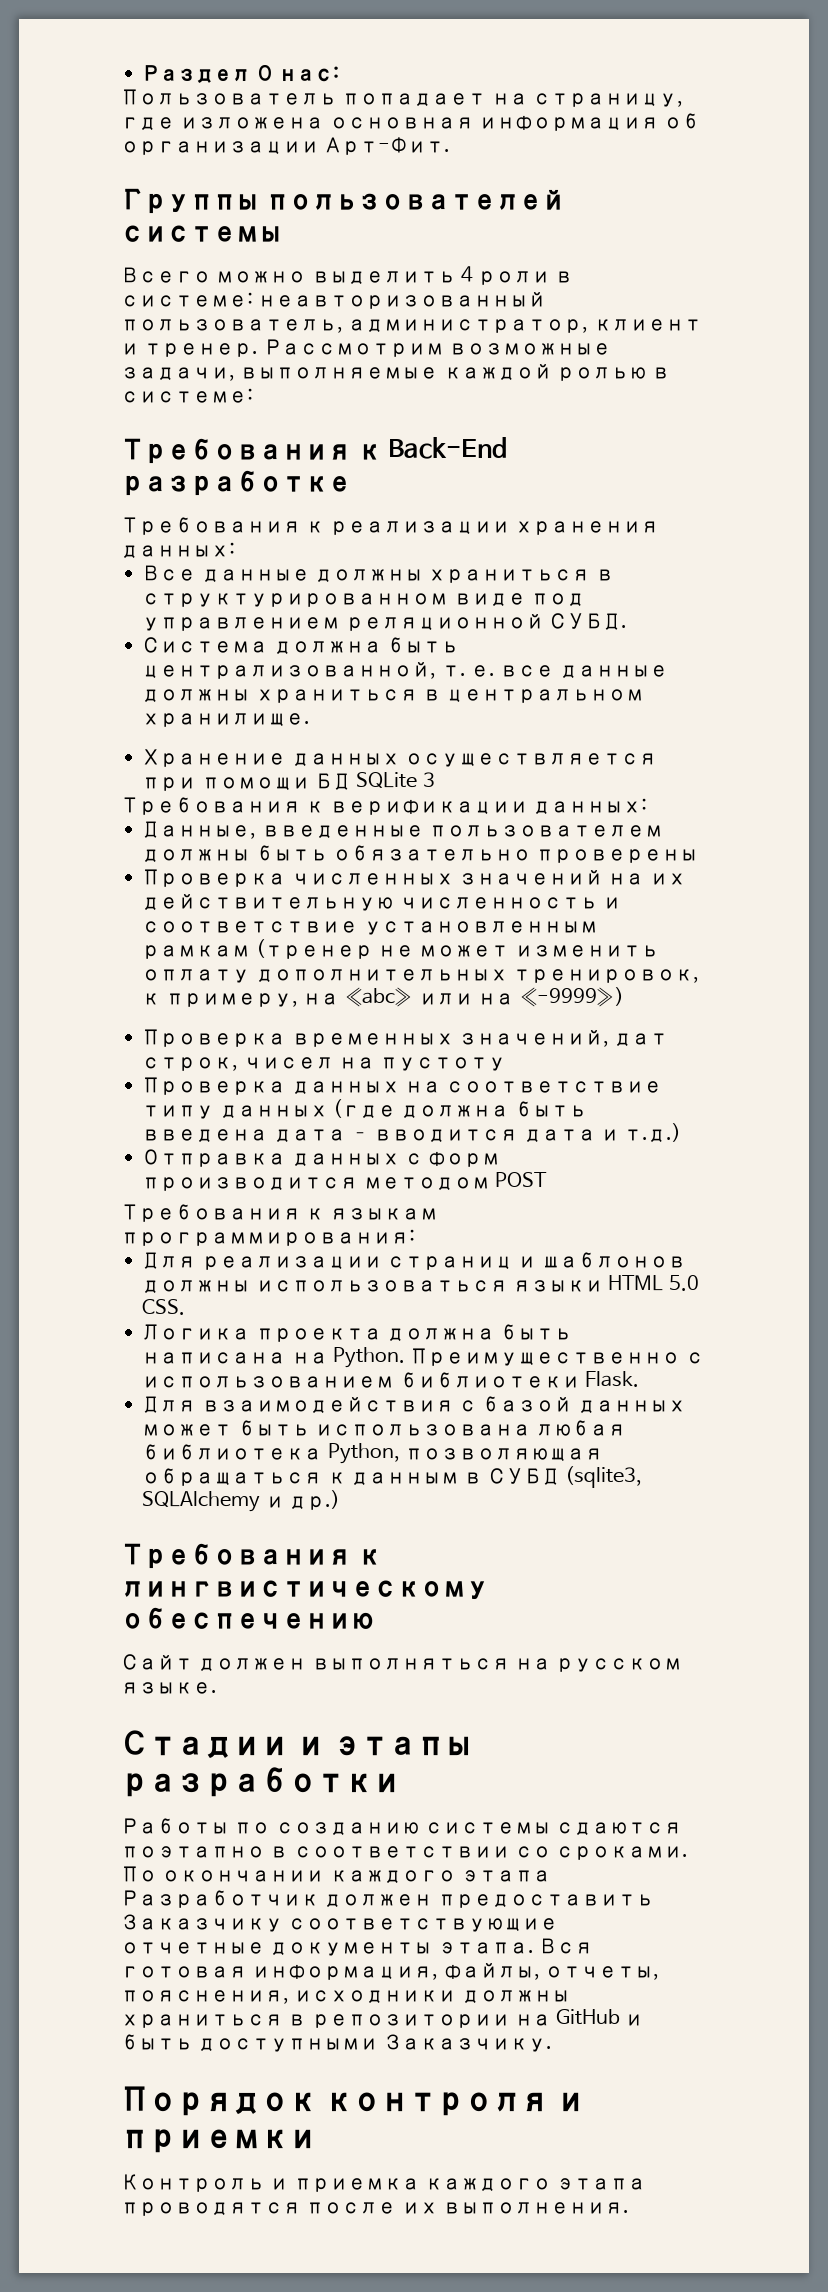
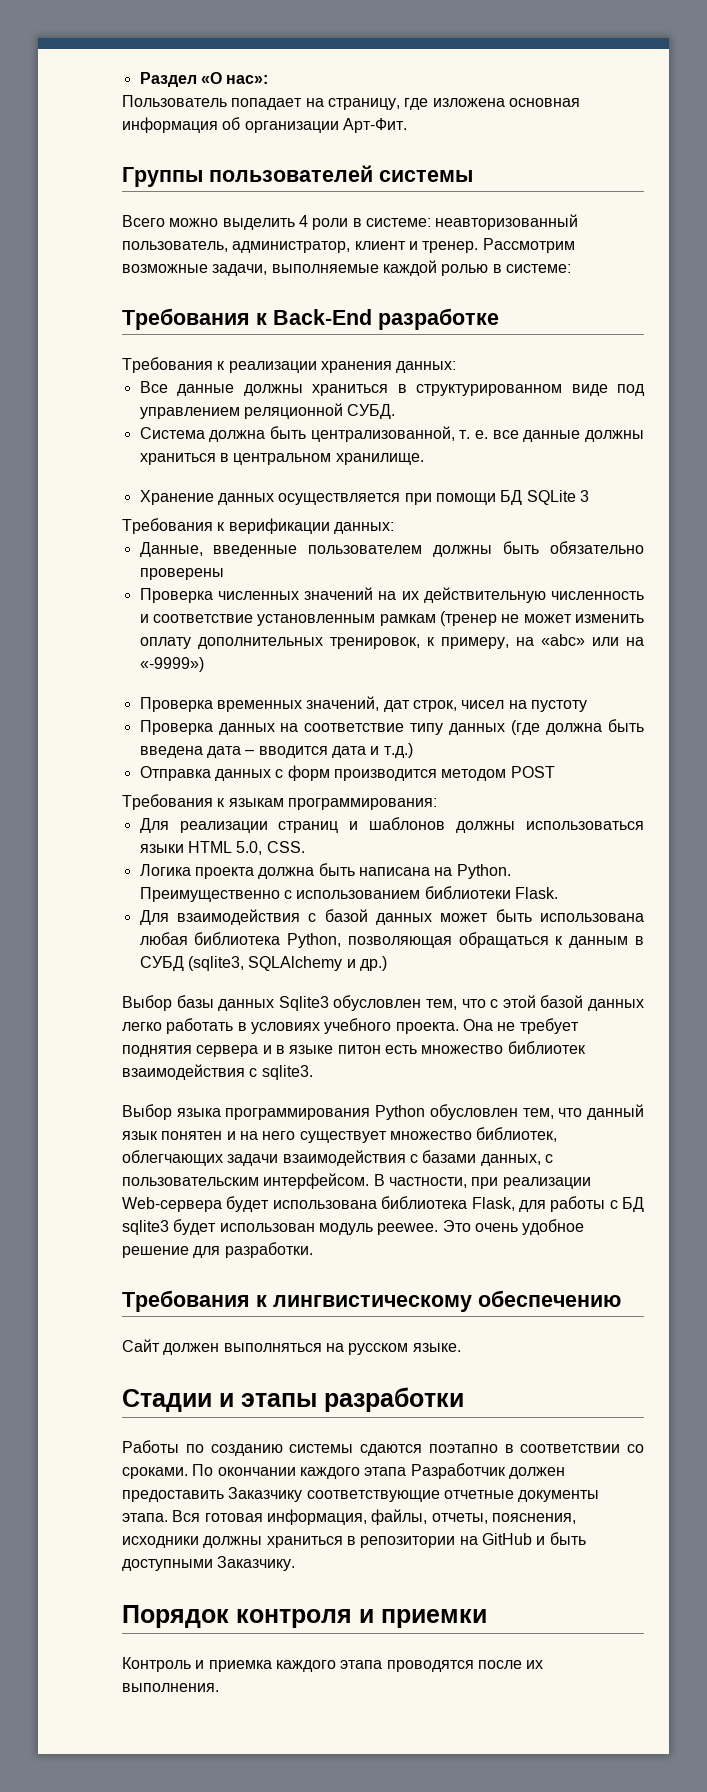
- Раздел О нас:
+ Раздел «О нас»:
- Для реализации страниц и шаблонов должны использоваться языки HTML 5.0 CSS.
+ Для реализации страниц и шаблонов должны использоваться языки HTML 5.0, CSS.
+ Выбор базы данных Sqlite3 обусловлен тем, что с этой базой данных легко работать в условиях учебного проекта. Она не требует поднятия сервера и в языке питон есть множество библиотек взаимодействия с sqlite3.
+ Выбор языка программирования Python обусловлен тем, что данный язык понятен и на него существует множество библиотек, облегчающих задачи взаимодействия с базами данных, с пользовательским интерфейсом. В частности, при реализации Web-сервера будет использована библиотека Flask, для работы с БД sqlite3 будет использован модуль peewee. Это очень удобное решение для разработки.

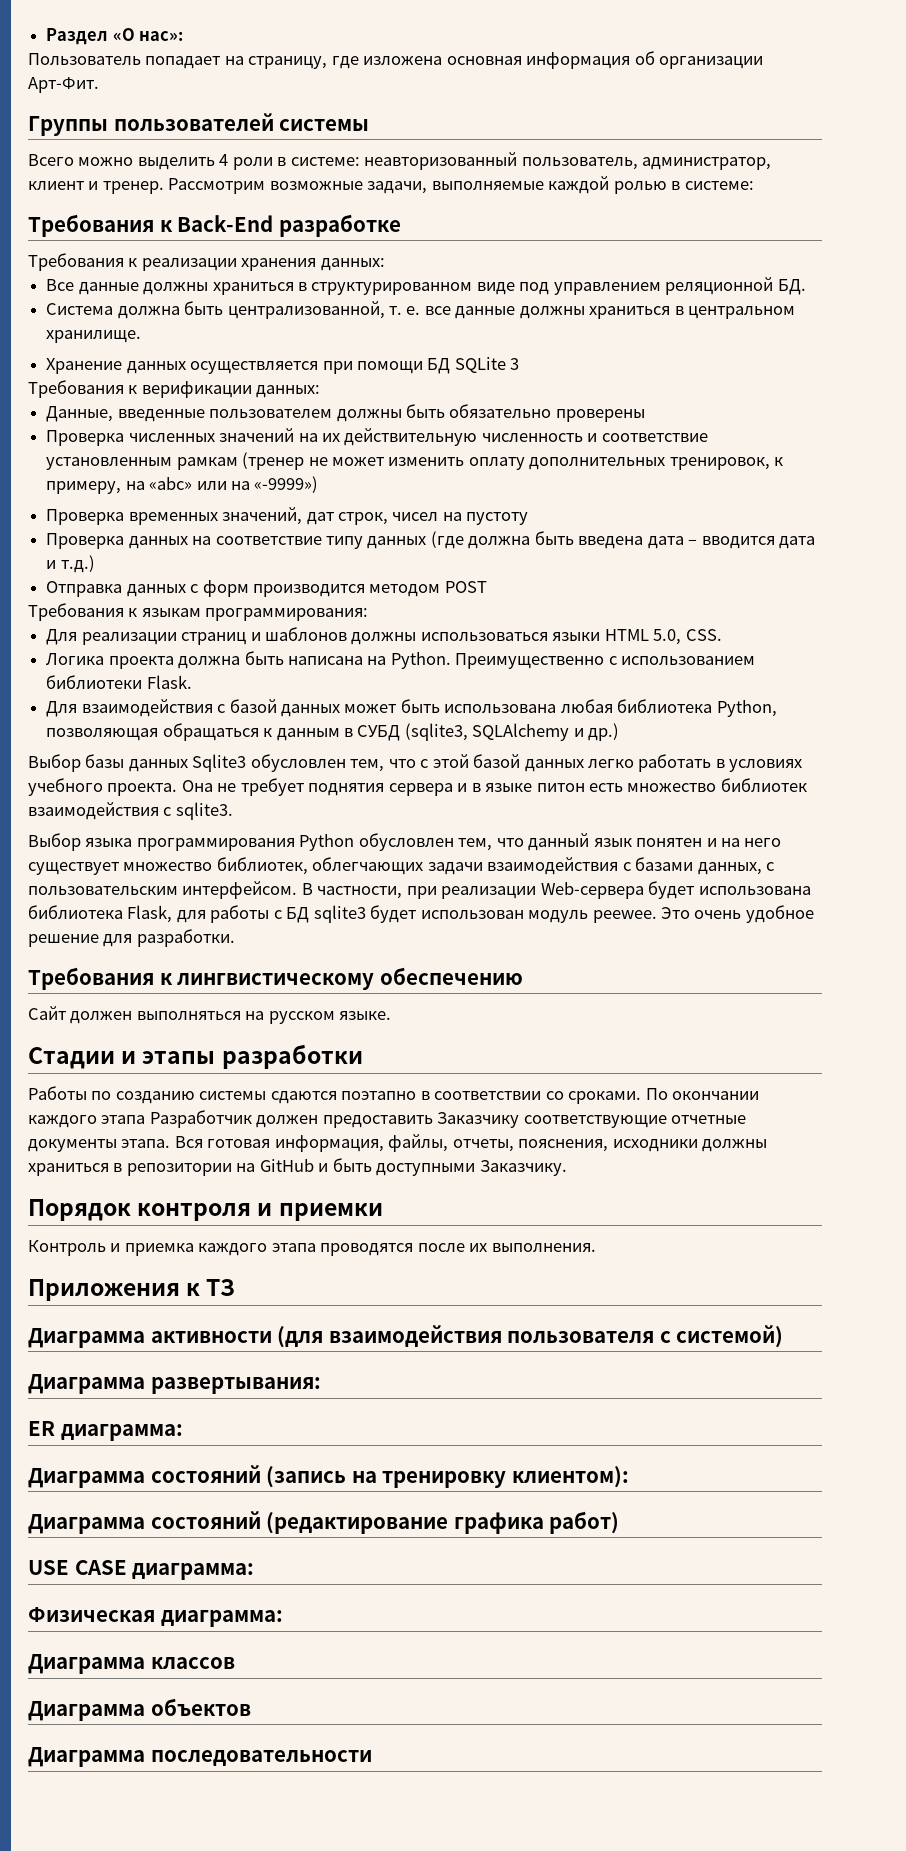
- Все данные должны храниться в структурированном виде под управлением реляционной СУБД.
+ Все данные должны храниться в структурированном виде под управлением реляционной БД.
+ Приложения к ТЗ
+ Диаграмма активности (для взаимодействия пользователя с системой)
+ Диаграмма развертывания:
+ ER диаграмма:
+ Диаграмма состояний (запись на тренировку клиентом):
+ Диаграмма состояний (редактирование графика работ)
+ USE CASE диаграмма:
+ Физическая диаграмма:
+ Диаграмма классов
+ Диаграмма объектов
+ Диаграмма последовательности

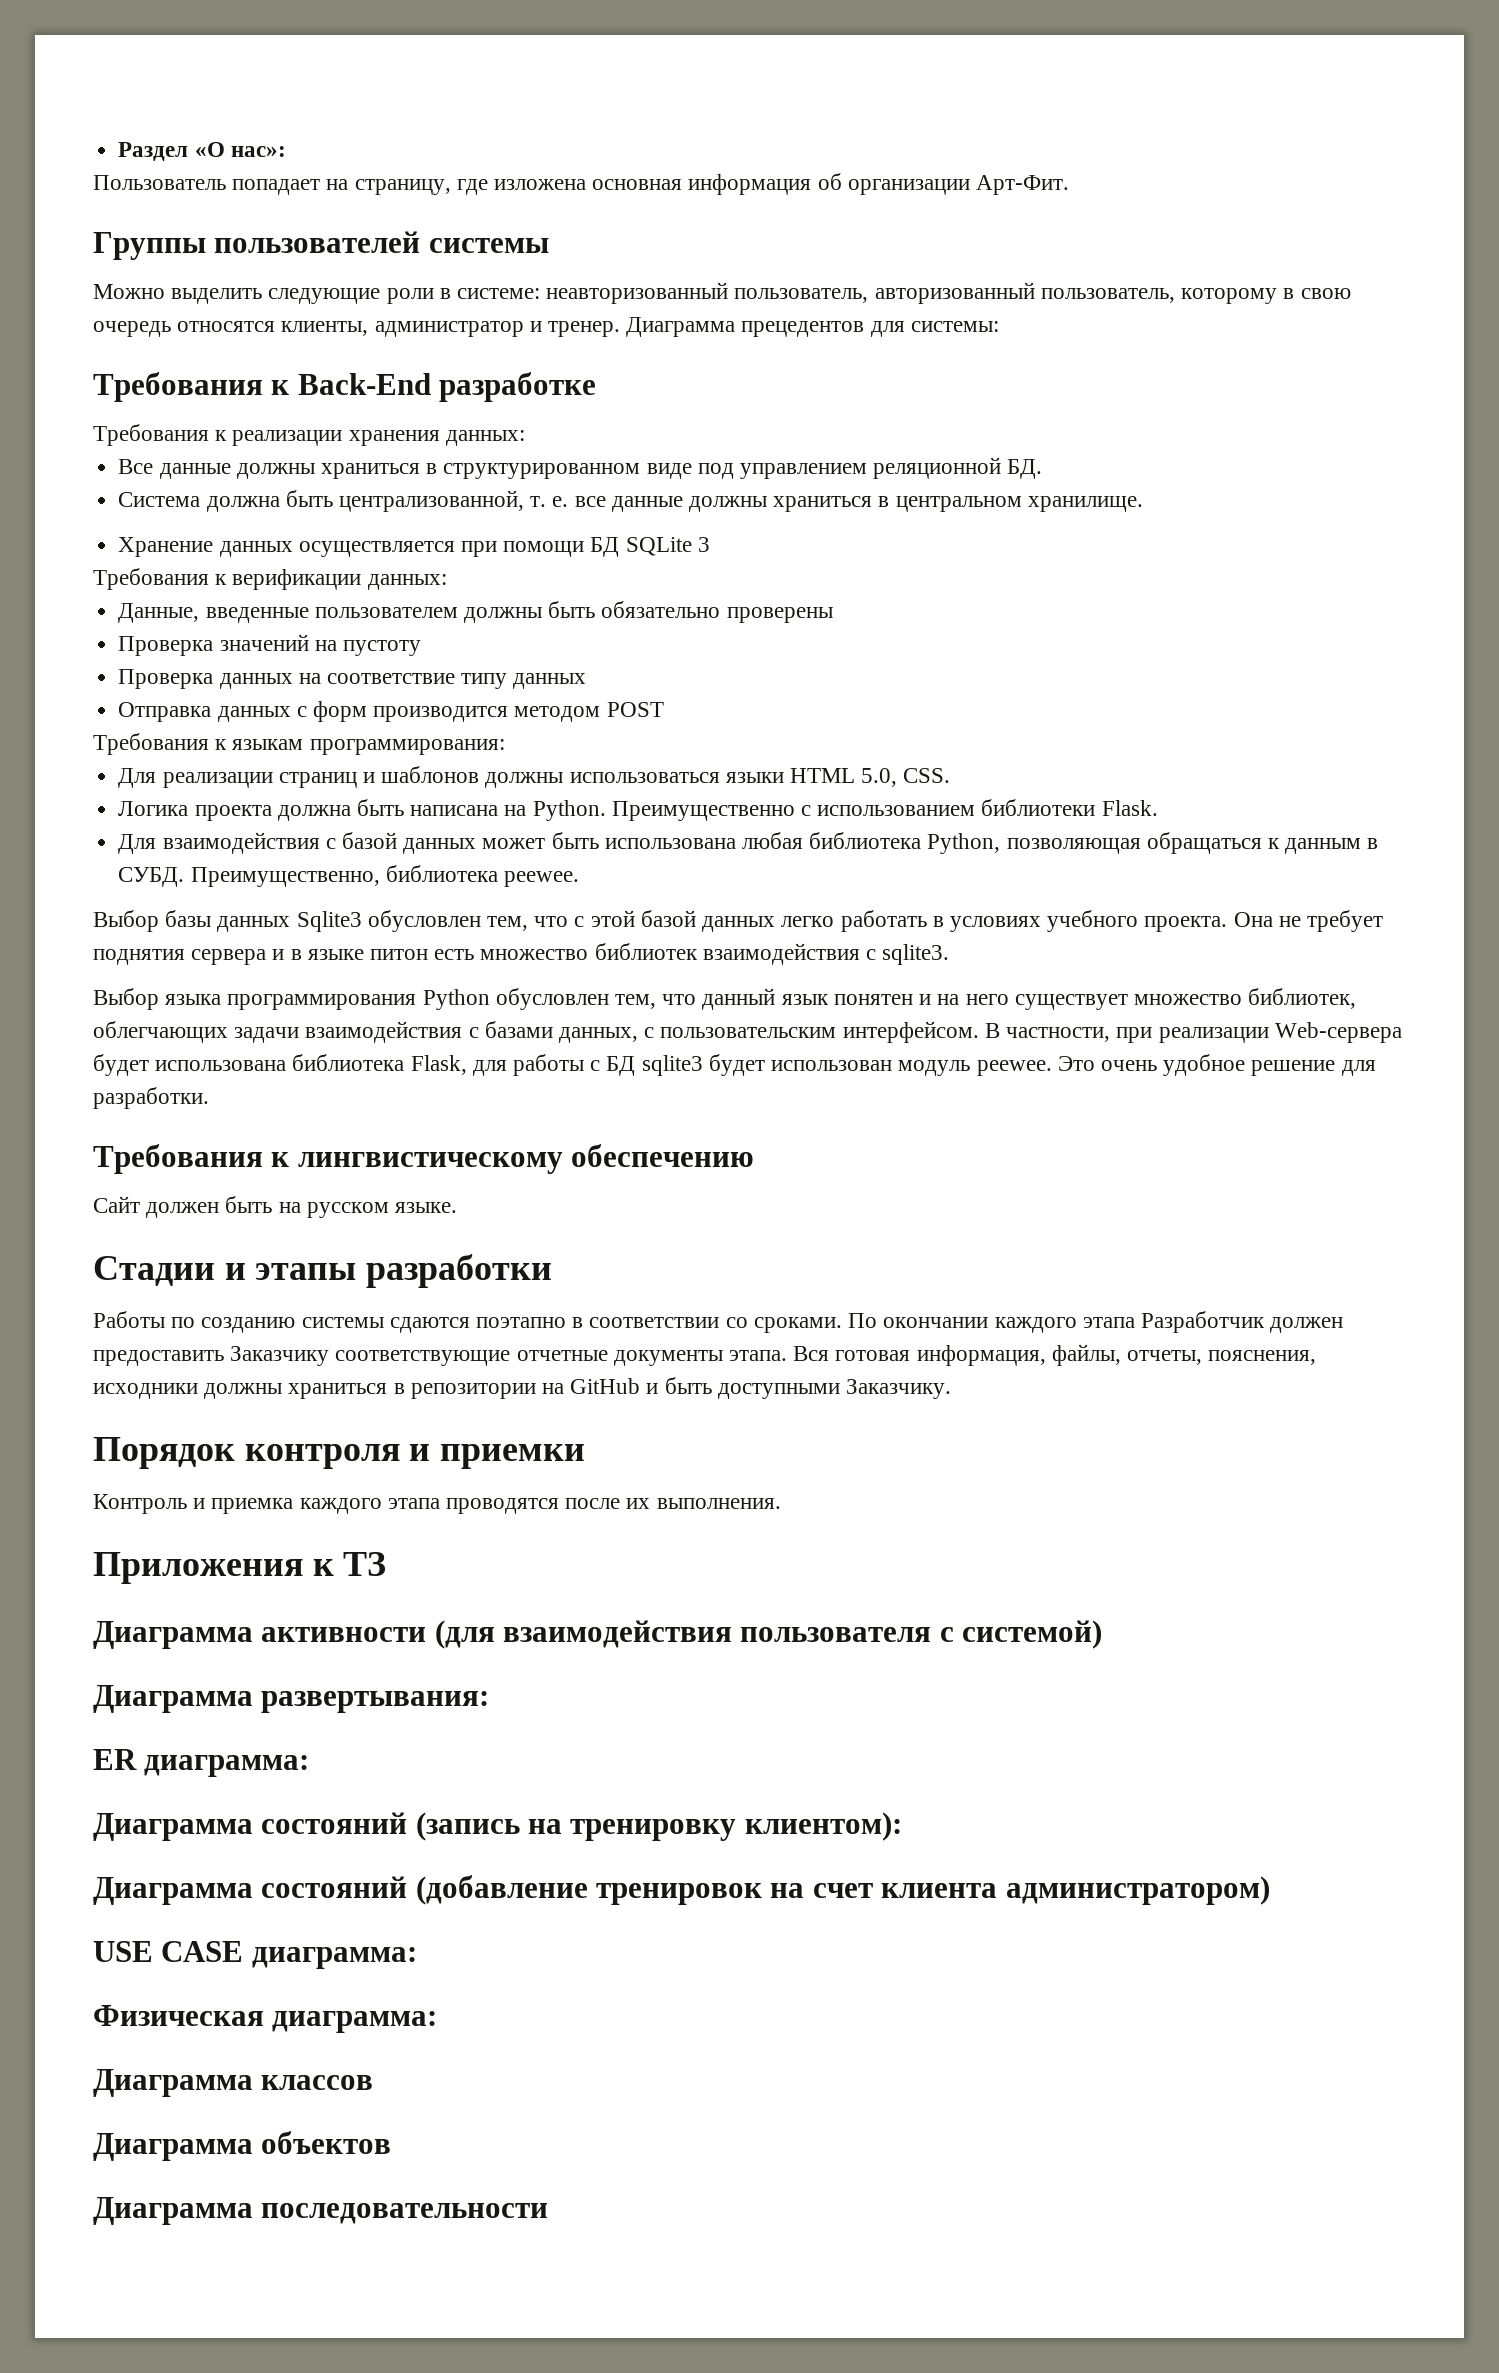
- Всего можно выделить 4 роли в системе: неавторизованный пользователь, администратор, клиент и тренер. Рассмотрим возможные задачи, выполняемые каждой ролью в системе:
+ Можно выделить следующие роли в системе: неавторизованный пользователь, авторизованный пользователь, которому в свою очередь относятся клиенты, администратор и тренер. Диаграмма прецедентов для системы:
- Проверка численных значений на их действительную численность и соответствие установленным рамкам (тренер не может изменить оплату дополнительных тренировок, к примеру, на «abc» или на «-9999»)
- Проверка временных значений, дат строк, чисел на пустоту
+ Проверка значений на пустоту
- Проверка данных на соответствие типу данных (где должна быть введена дата – вводится дата и т.д.)
+ Проверка данных на соответствие типу данных
- Для взаимодействия с базой данных может быть использована любая библиотека Python, позволяющая обращаться к данным в СУБД (sqlite3, SQLAlchemy и др.)
+ Для взаимодействия с базой данных может быть использована любая библиотека Python, позволяющая обращаться к данным в СУБД. Преимущественно, библиотека peewee.
- Сайт должен выполняться на русском языке.
+ Сайт должен быть на русском языке.
- Диаграмма состояний (редактирование графика работ)
+ Диаграмма состояний (добавление тренировок на счет клиента администратором)

